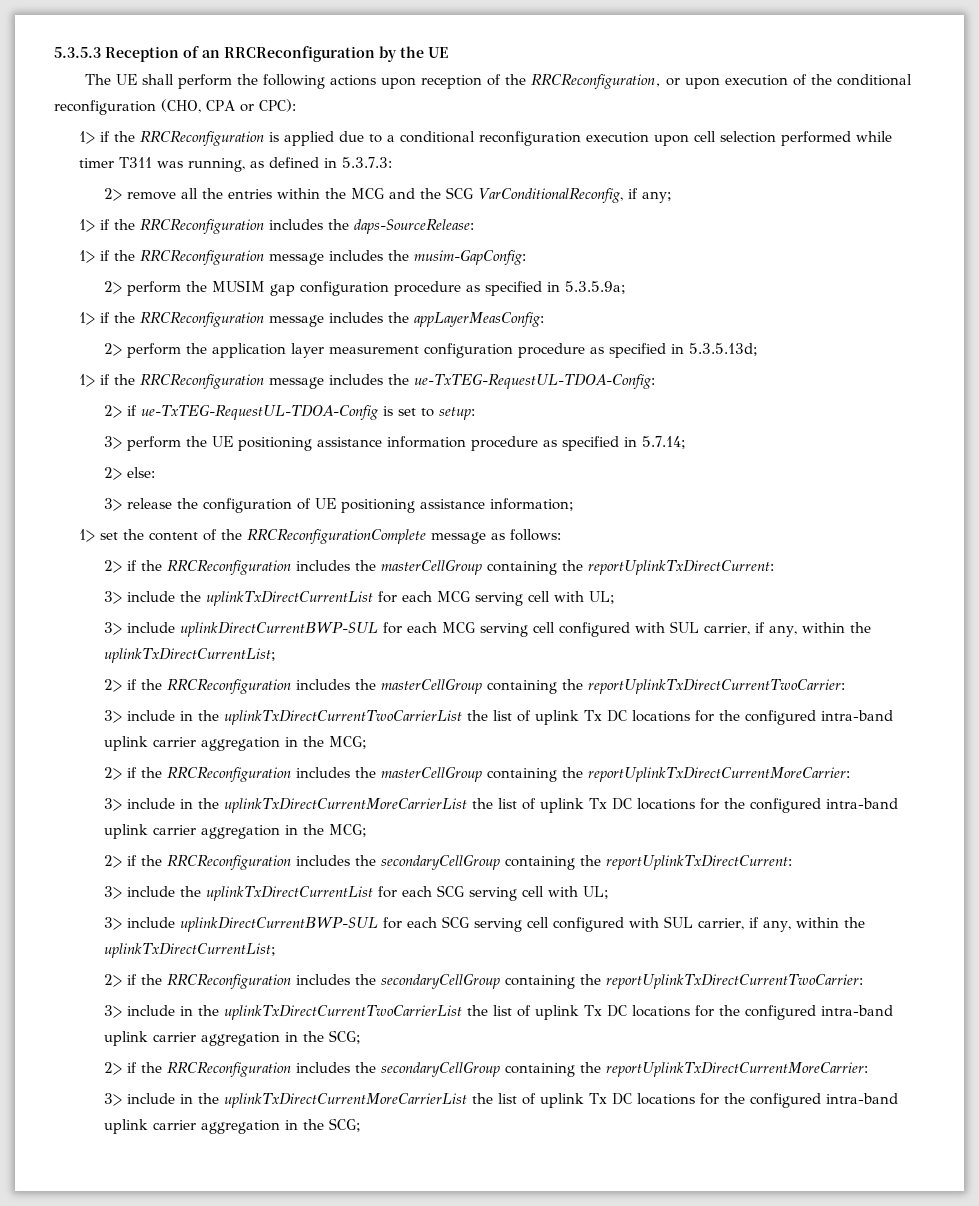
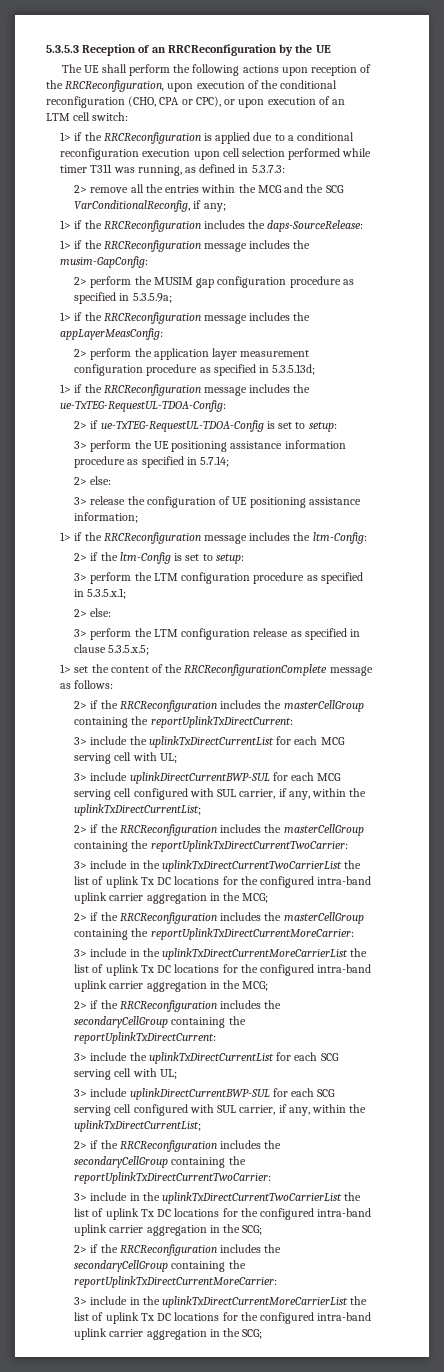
- The UE shall perform the following actions upon reception of the RRCReconfiguration, or upon execution of the conditional reconfiguration (CHO, CPA or CPC):
+ The UE shall perform the following actions upon reception of the RRCReconfiguration, upon execution of the conditional reconfiguration (CHO, CPA or CPC), or upon execution of an LTM cell switch:
+ 1> if the RRCReconfiguration message includes the ltm-Config:
+ 2> if the ltm-Config is set to setup:
+ 3> perform the LTM configuration procedure as specified in 5.3.5.x.1;
+ 2> else:
+ 3> perform the LTM configuration release as specified in clause 5.3.5.x.5;

